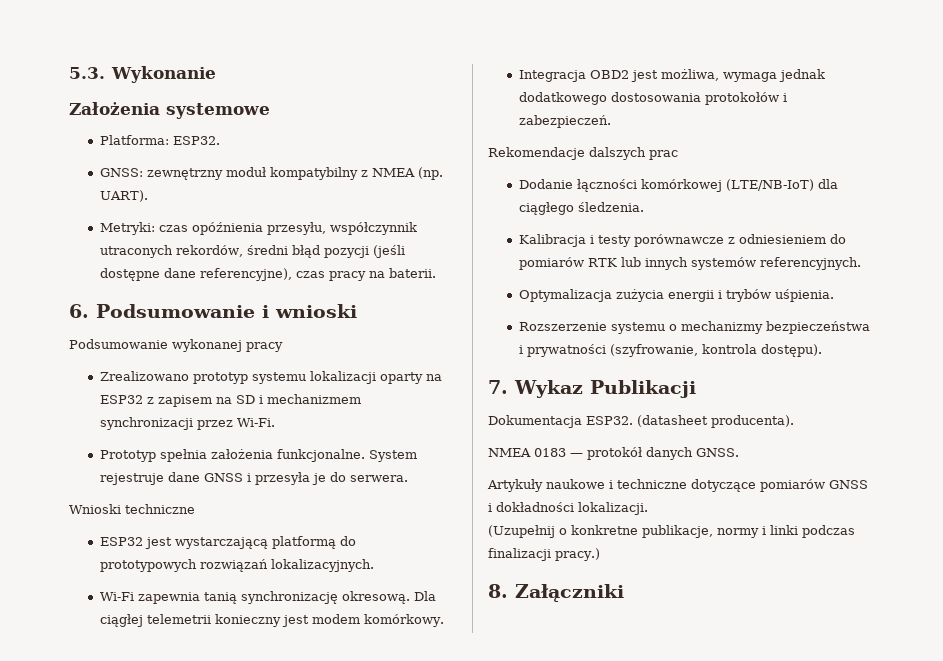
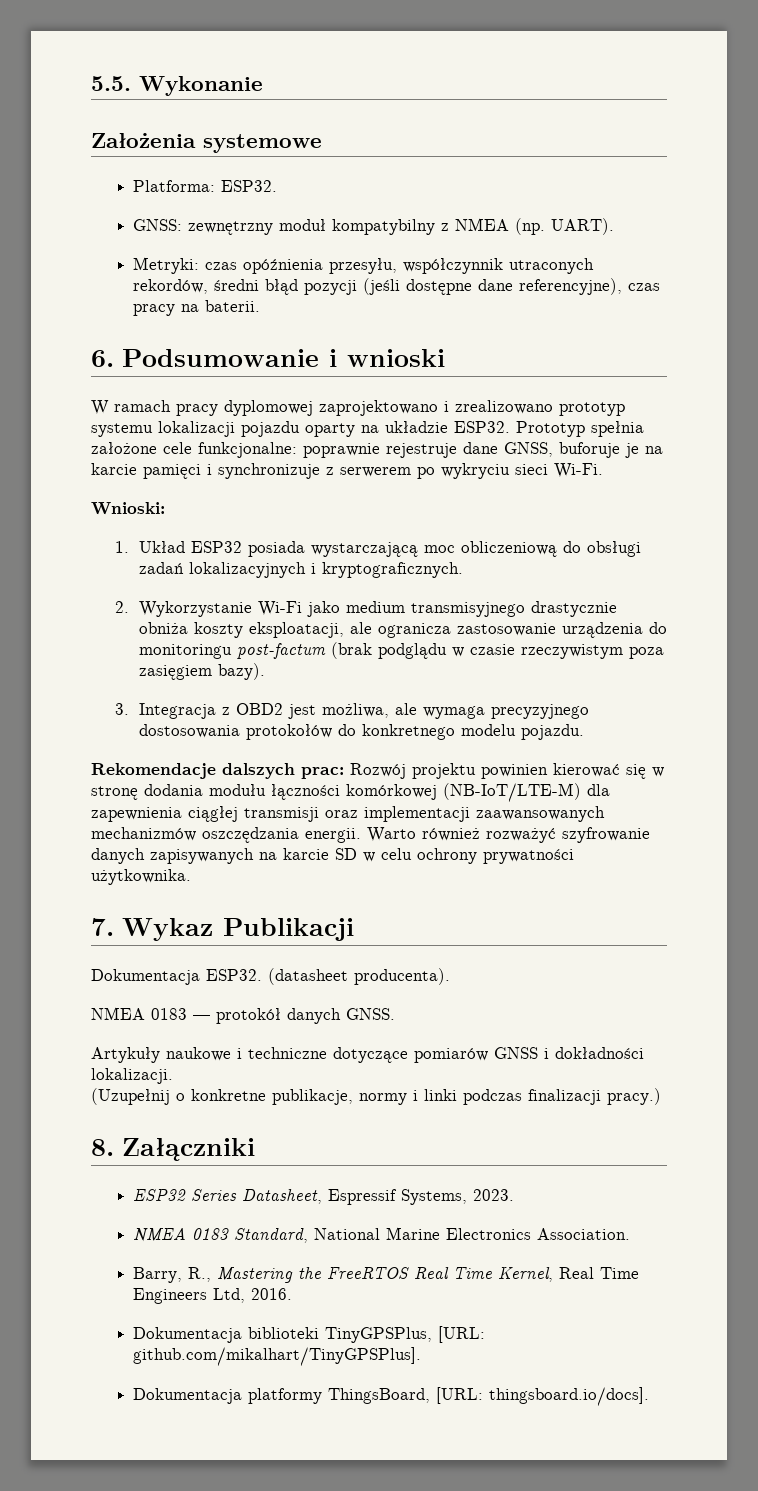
- 5.3. Wykonanie
+ 5.5. Wykonanie
- Podsumowanie wykonanej pracy
- Zrealizowano prototyp systemu lokalizacji oparty na ESP32 z zapisem na SD i mechanizmem synchronizacji przez Wi-Fi.
- Prototyp spełnia założenia funkcjonalne. System rejestruje dane GNSS i przesyła je do serwera.
- Wnioski techniczne
- ESP32 jest wystarczającą platformą do prototypowych rozwiązań lokalizacyjnych.
- Wi-Fi zapewnia tanią synchronizację okresową. Dla ciągłej telemetrii konieczny jest modem komórkowy.
- Integracja OBD2 jest możliwa, wymaga jednak dodatkowego dostosowania protokołów i zabezpieczeń.
- Rekomendacje dalszych prac
- Dodanie łączności komórkowej (LTE/NB-IoT) dla ciągłego śledzenia.
- Kalibracja i testy porównawcze z odniesieniem do pomiarów RTK lub innych systemów referencyjnych.
- Optymalizacja zużycia energii i trybów uśpienia.
- Rozszerzenie systemu o mechanizmy bezpieczeństwa i prywatności (szyfrowanie, kontrola dostępu).
+ W ramach pracy dyplomowej zaprojektowano i zrealizowano prototyp systemu lokalizacji pojazdu oparty na układzie ESP32. Prototyp spełnia założone cele funkcjonalne: poprawnie rejestruje dane GNSS, buforuje je na karcie pamięci i synchronizuje z serwerem po wykryciu sieci Wi-Fi.
+ Wnioski:
+ 1. Układ ESP32 posiada wystarczającą moc obliczeniową do obsługi zadań lokalizacyjnych i kryptograficznych.
+ 2. Wykorzystanie Wi-Fi jako medium transmisyjnego drastycznie obniża koszty eksploatacji, ale ogranicza zastosowanie urządzenia do monitoringu post-factum (brak podglądu w czasie rzeczywistym poza zasięgiem bazy).
+ 3. Integracja z OBD2 jest możliwa, ale wymaga precyzyjnego dostosowania protokołów do konkretnego modelu pojazdu.
+ Rekomendacje dalszych prac: Rozwój projektu powinien kierować się w stronę dodania modułu łączności komórkowej (NB-IoT/LTE-M) dla zapewnienia ciągłej transmisji oraz implementacji zaawansowanych mechanizmów oszczędzania energii. Warto również rozważyć szyfrowanie danych zapisywanych na karcie SD w celu ochrony prywatności użytkownika.
+ ESP32 Series Datasheet, Espressif Systems, 2023.
+ NMEA 0183 Standard, National Marine Electronics Association.
+ Barry, R., Mastering the FreeRTOS Real Time Kernel, Real Time Engineers Ltd, 2016.
+ Dokumentacja biblioteki TinyGPSPlus, [URL: github.com/mikalhart/TinyGPSPlus].
+ Dokumentacja platformy ThingsBoard, [URL: thingsboard.io/docs].

